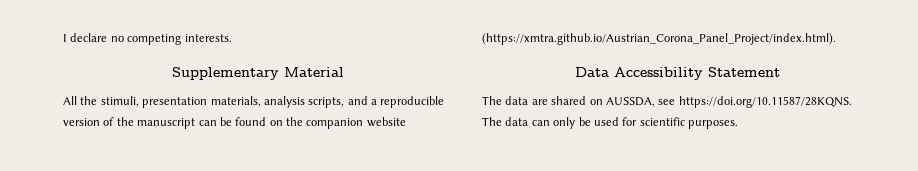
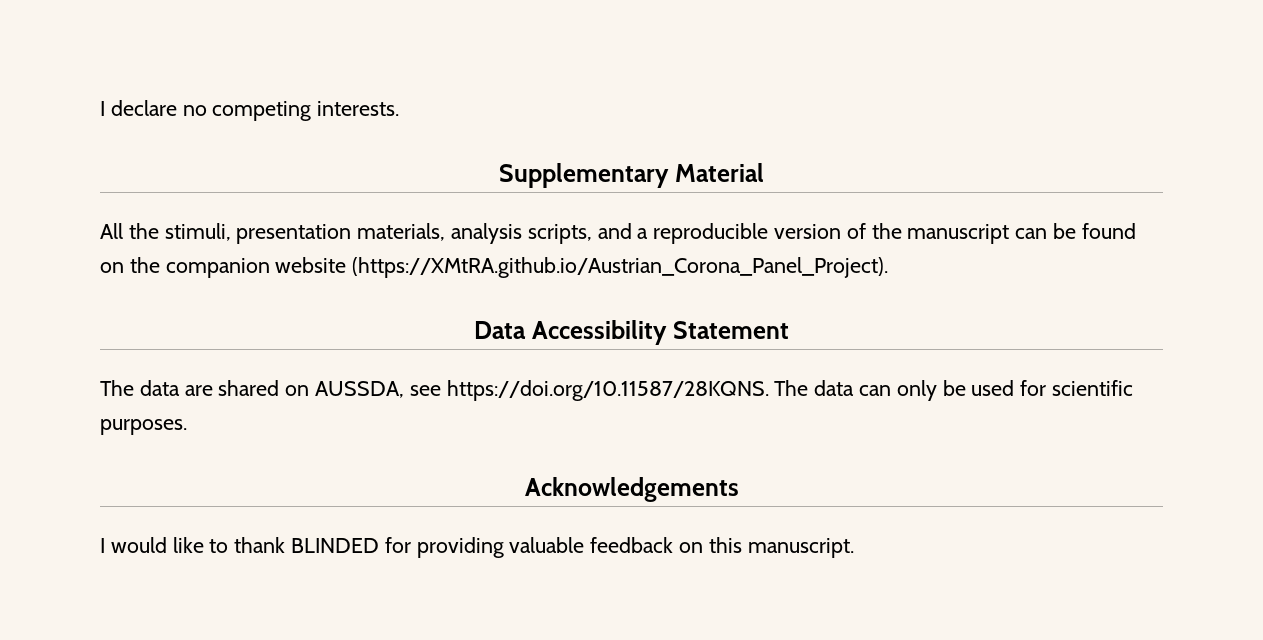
- All the stimuli, presentation materials, analysis scripts, and a reproducible version of the manuscript can be found on the companion website (https://xmtra.github.io/Austrian_Corona_Panel_Project/index.html).
+ All the stimuli, presentation materials, analysis scripts, and a reproducible version of the manuscript can be found on the companion website (https://XMtRA.github.io/Austrian_Corona_Panel_Project).
+ Acknowledgements
+ I would like to thank BLINDED for providing valuable feedback on this manuscript.

